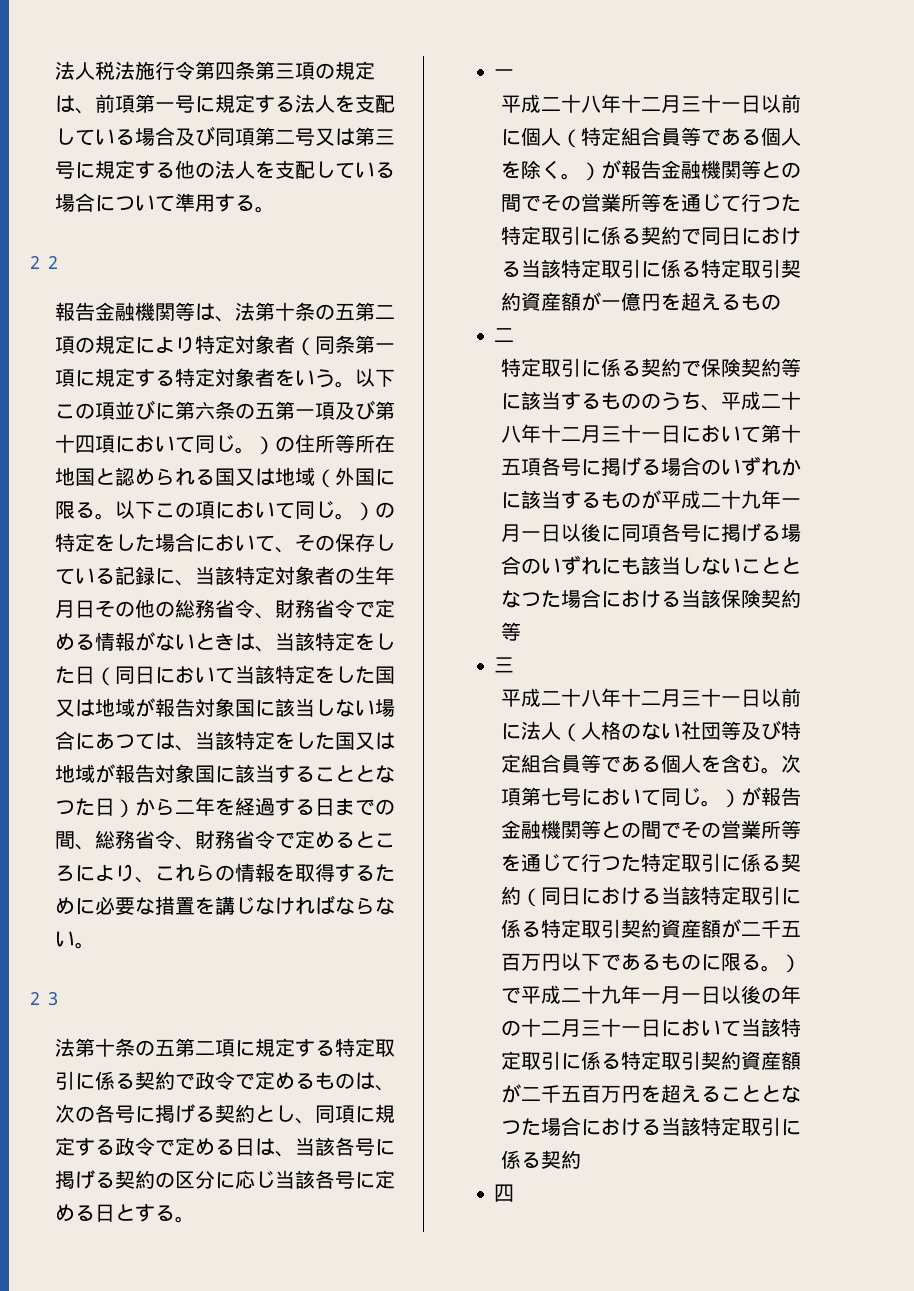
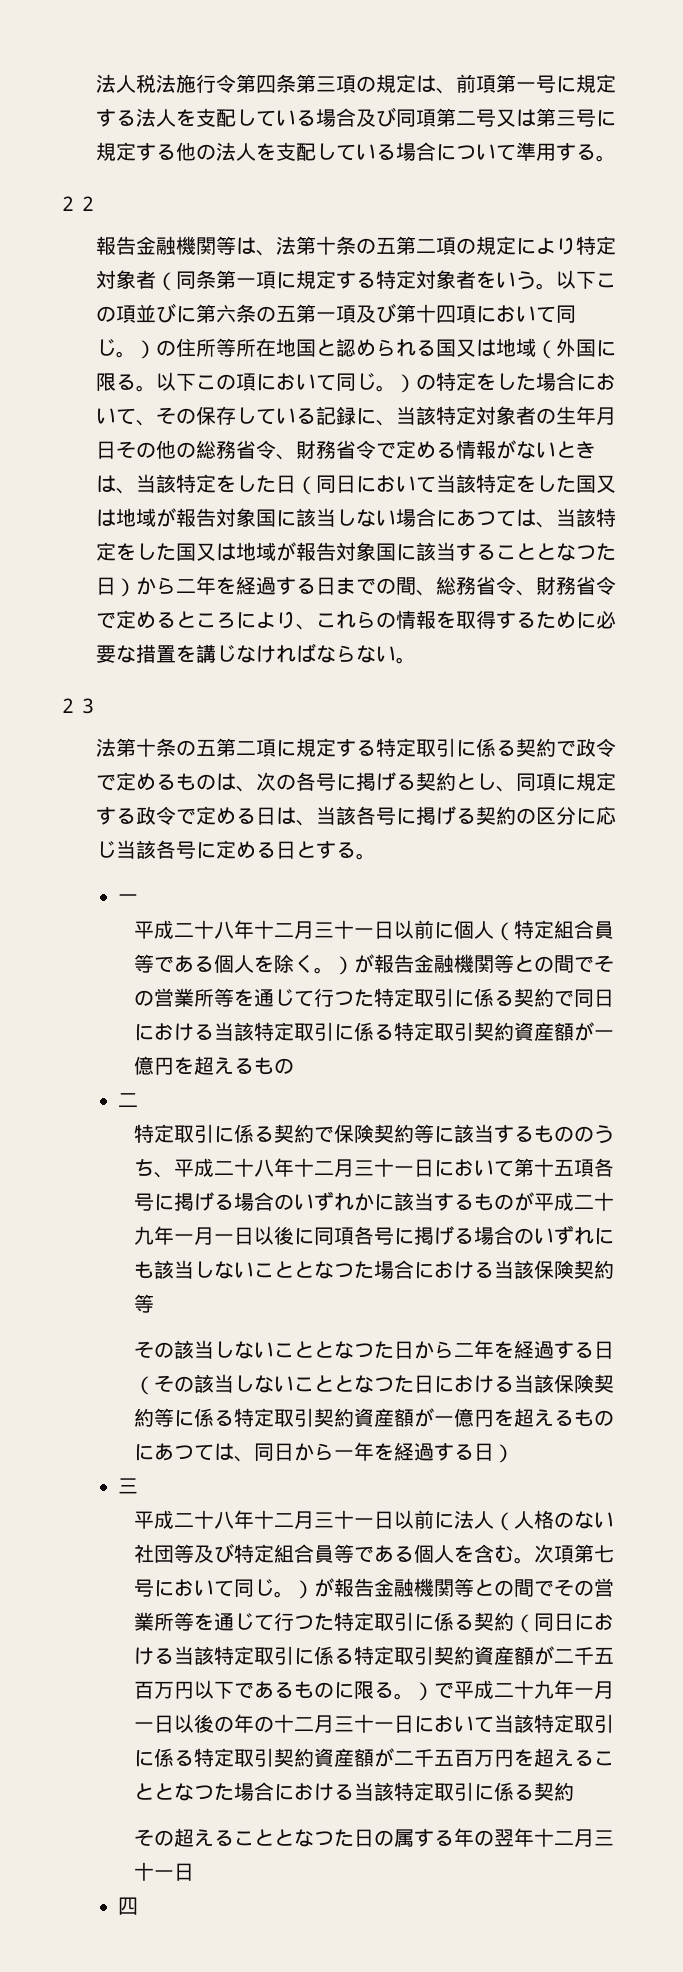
+ その該当しないこととなつた日から二年を経過する日（その該当しないこととなつた日における当該保険契約等に係る特定取引契約資産額が一億円を超えるものにあつては、同日から一年を経過する日）
+ その超えることとなつた日の属する年の翌年十二月三十一日

